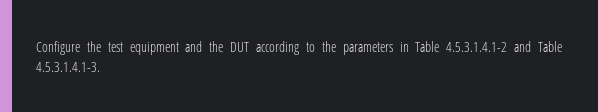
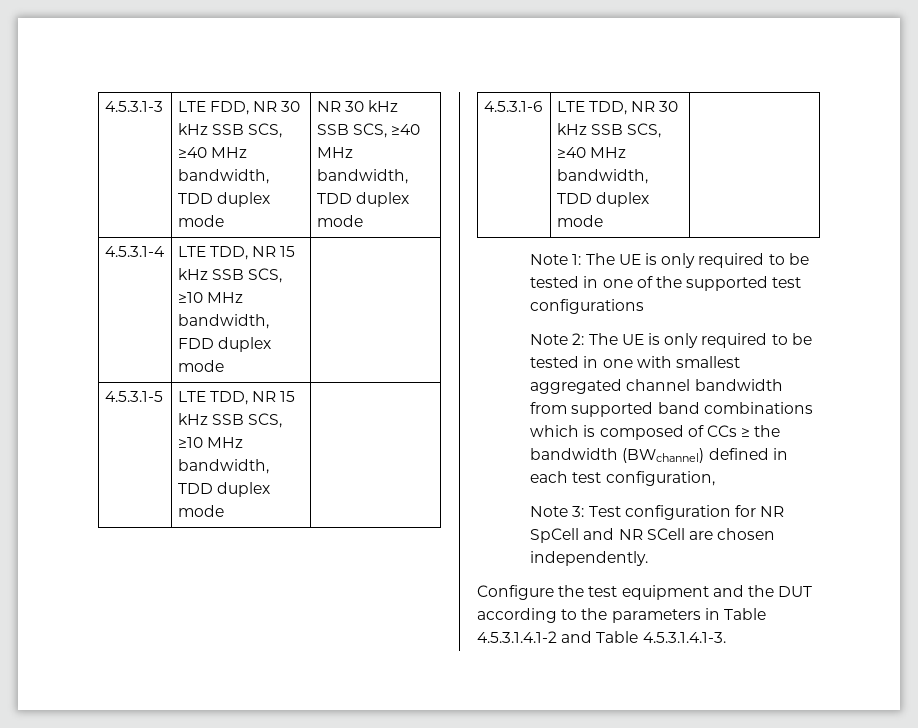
+ 4.5.3.1-3 | LTE FDD, NR 30 kHz SSB SCS, ≥40 MHz bandwidth, TDD duplex mode | NR 30 kHz SSB SCS, ≥40 MHz bandwidth, TDD duplex mode
+ 4.5.3.1-4 | LTE TDD, NR 15 kHz SSB SCS, ≥10 MHz bandwidth, FDD duplex mode |
+ 4.5.3.1-5 | LTE TDD, NR 15 kHz SSB SCS, ≥10 MHz bandwidth, TDD duplex mode |
+ 4.5.3.1-6 | LTE TDD, NR 30 kHz SSB SCS, ≥40 MHz bandwidth, TDD duplex mode |
+ Note 1: The UE is only required to be tested in one of the supported test configurations
+ Note 2: The UE is only required to be tested in one with smallest aggregated channel bandwidth from supported band combinations which is composed of CCs ≥ the bandwidth (BWchannel) defined in each test configuration,
+ Note 3: Test configuration for NR SpCell and NR SCell are chosen independently.

